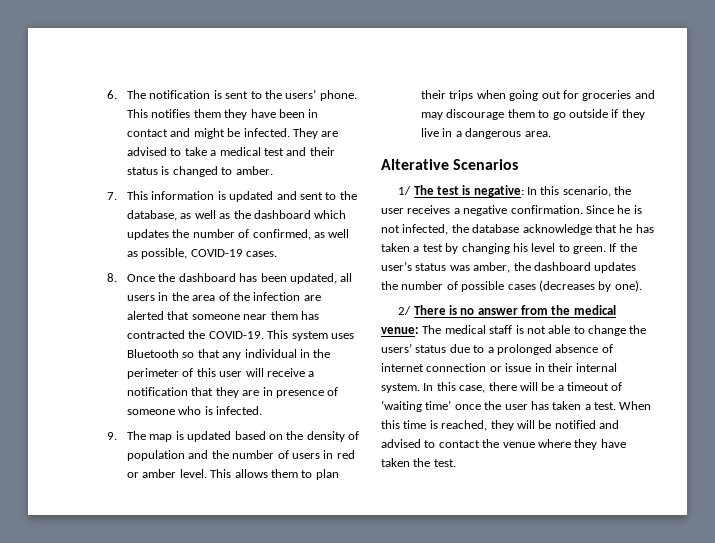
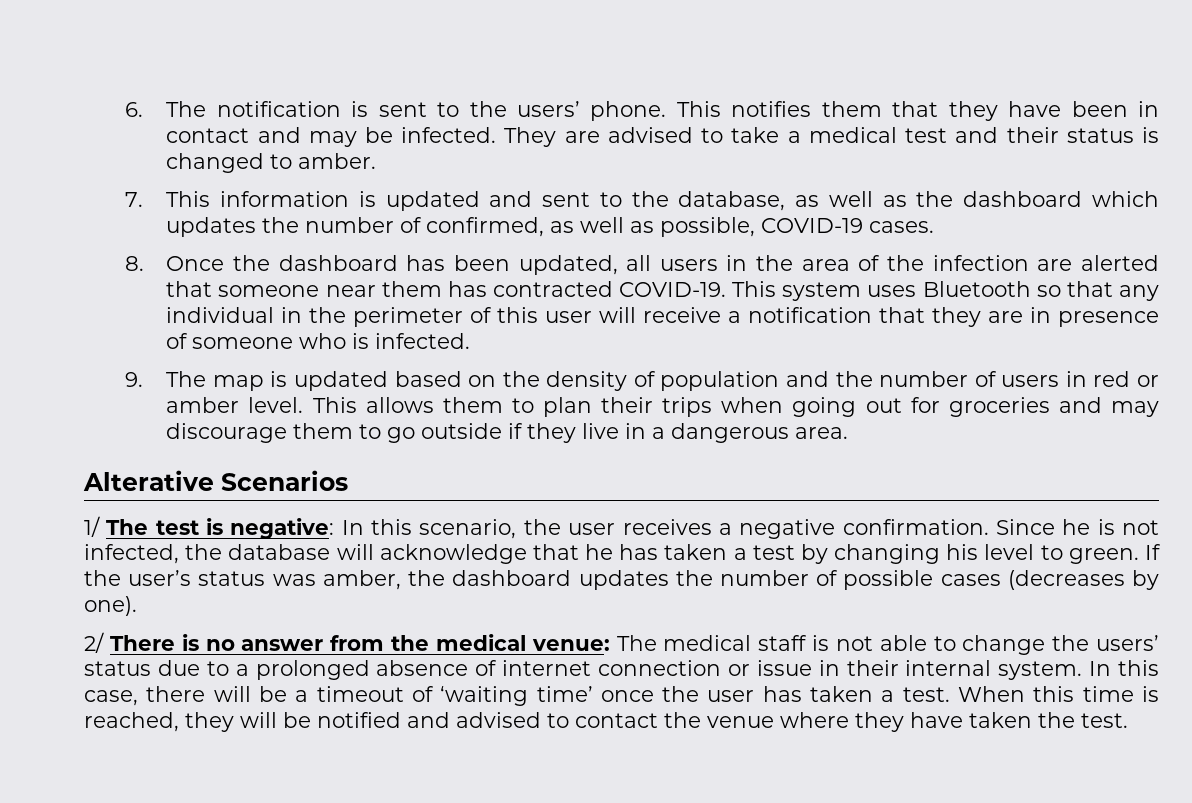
- This notifies them they have been in contact and might be infected.
+ This notifies them that they have been in contact and may be infected.
- 8. Once the dashboard has been updated, all users in the area of the infection are alerted that someone near them has contracted the COVID-19.
+ 8. Once the dashboard has been updated, all users in the area of the infection are alerted that someone near them has contracted COVID-19.
- Since he is not infected, the database acknowledge that he has taken a test by changing his level to green.
+ Since he is not infected, the database will acknowledge that he has taken a test by changing his level to green.

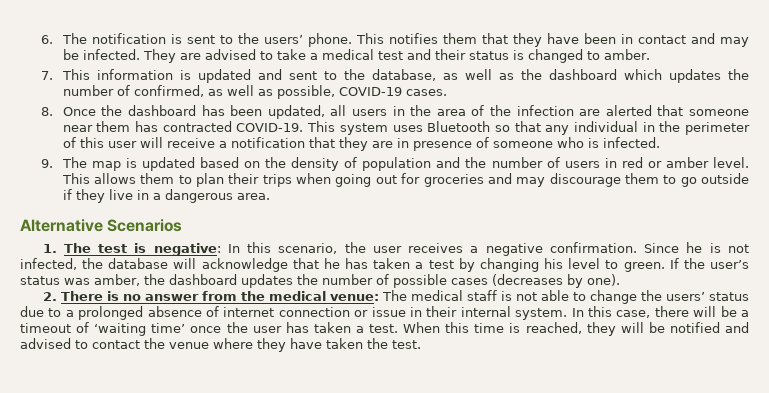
- Alterative Scenarios
+ Alternative Scenarios
- 1/ The test is negative: In this scenario, the user receives a negative confirmation.
+ 1. The test is negative: In this scenario, the user receives a negative confirmation.
- 2/ There is no answer from the medical venue: The medical staff is not able to change the users’ status due to a prolonged absence of internet connection or issue in their internal system.
+ 2. There is no answer from the medical venue: The medical staff is not able to change the users’ status due to a prolonged absence of internet connection or issue in their internal system.

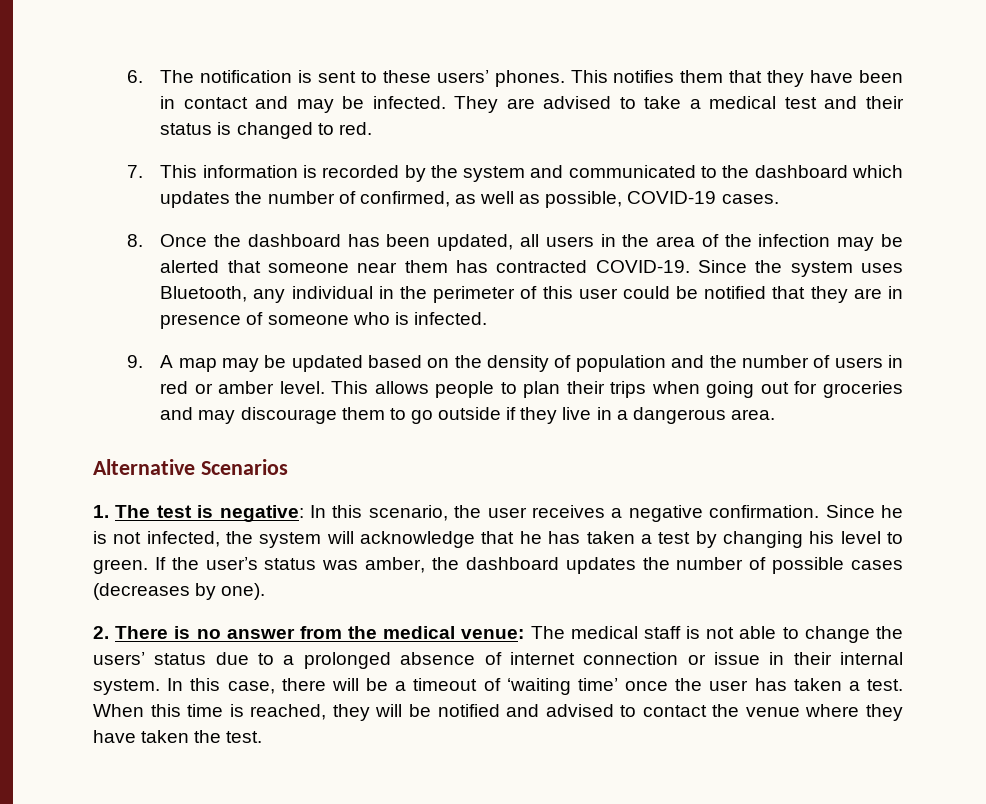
- 6. The notification is sent to the users’ phone.
+ 6. The notification is sent to these users’ phones.
- They are advised to take a medical test and their status is changed to amber.
+ They are advised to take a medical test and their status is changed to red.
- 7. This information is updated and sent to the database, as well as the dashboard which updates the number of confirmed, as well as possible, COVID-19 cases.
+ 7. This information is recorded by the system and communicated to the dashboard which updates the number of confirmed, as well as possible, COVID-19 cases.
- 8. Once the dashboard has been updated, all users in the area of the infection are alerted that someone near them has contracted COVID-19.
+ 8. Once the dashboard has been updated, all users in the area of the infection may be alerted that someone near them has contracted COVID-19.
- This system uses Bluetooth so that any individual in the perimeter of this user will receive a notification that they are in presence of someone who is infected.
+ Since the system uses Bluetooth, any individual in the perimeter of this user could be notified that they are in presence of someone who is infected.
- 9. The map is updated based on the density of population and the number of users in red or amber level.
+ 9. A map may be updated based on the density of population and the number of users in red or amber level.
- This allows them to plan their trips when going out for groceries and may discourage them to go outside if they live in a dangerous area.
+ This allows people to plan their trips when going out for groceries and may discourage them to go outside if they live in a dangerous area.
- Since he is not infected, the database will acknowledge that he has taken a test by changing his level to green.
+ Since he is not infected, the system will acknowledge that he has taken a test by changing his level to green.

